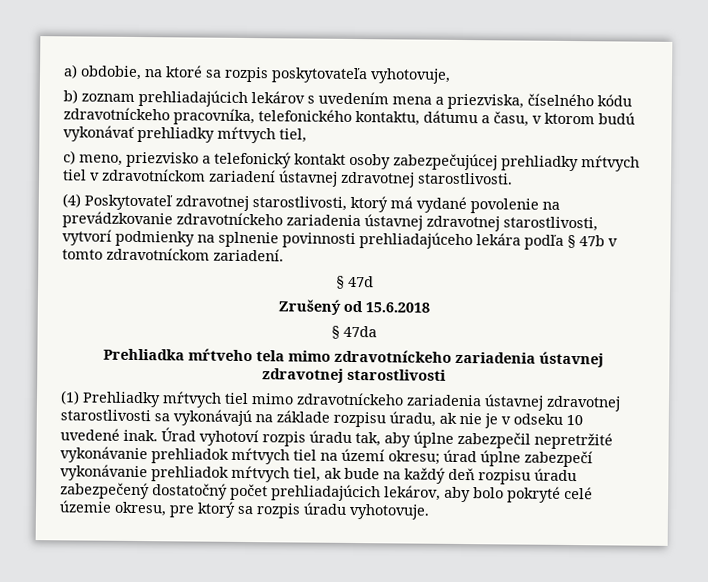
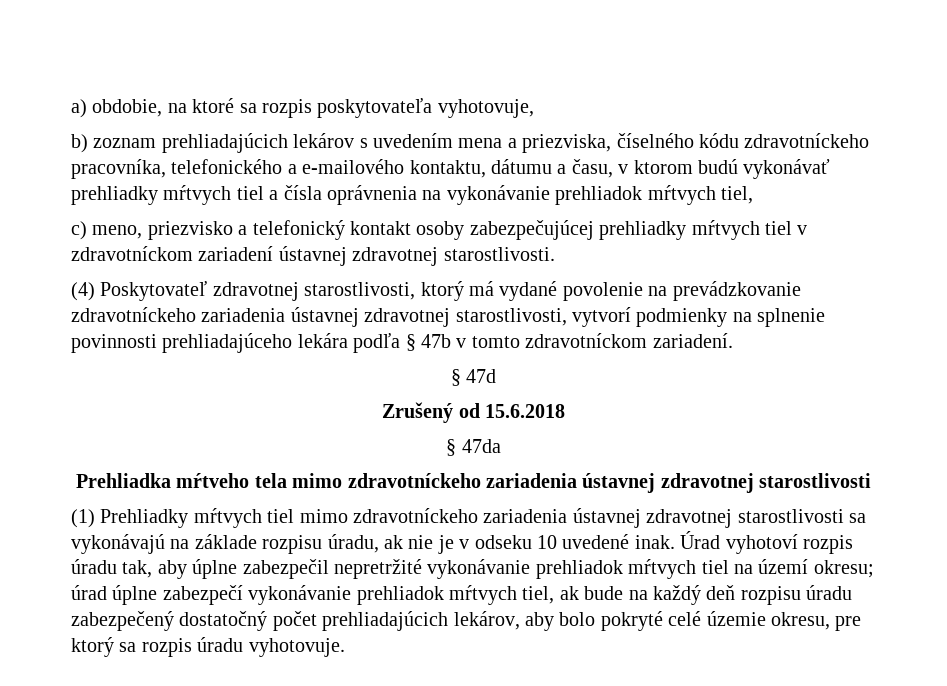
- b) zoznam prehliadajúcich lekárov s uvedením mena a priezviska, číselného kódu zdravotníckeho pracovníka, telefonického kontaktu, dátumu a času, v ktorom budú vykonávať prehliadky mŕtvych tiel,
+ b) zoznam prehliadajúcich lekárov s uvedením mena a priezviska, číselného kódu zdravotníckeho pracovníka, telefonického a e-mailového kontaktu, dátumu a času, v ktorom budú vykonávať prehliadky mŕtvych tiel a čísla oprávnenia na vykonávanie prehliadok mŕtvych tiel,

